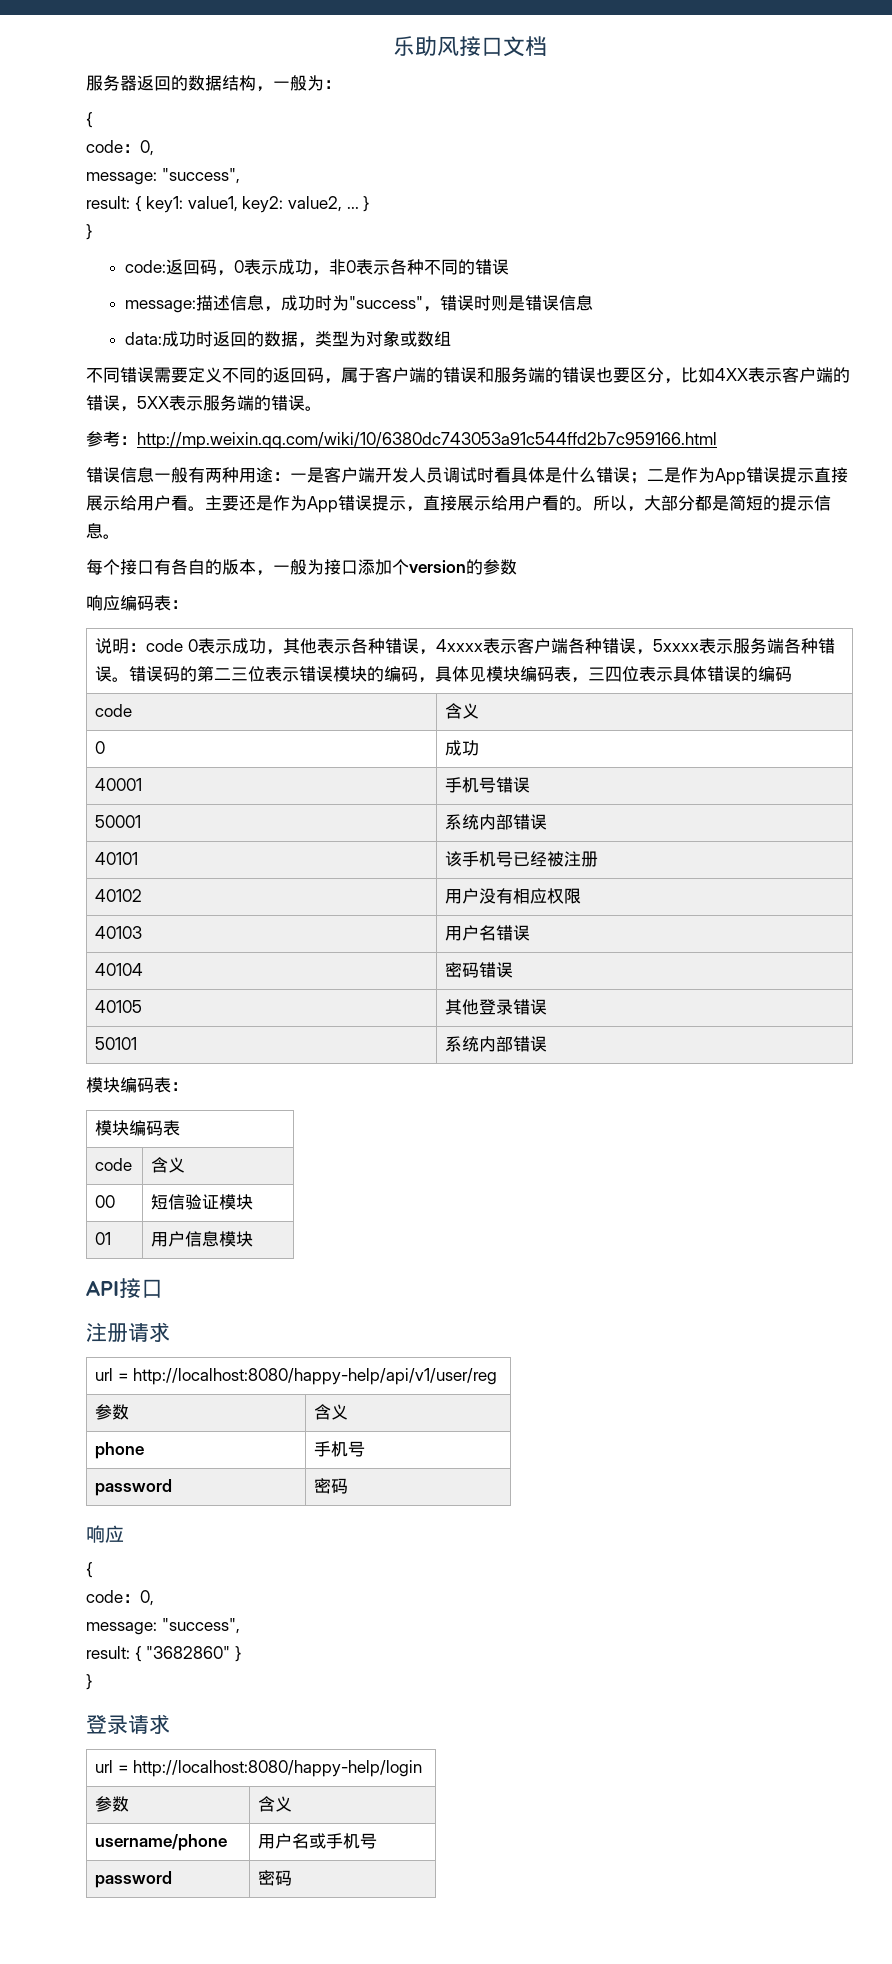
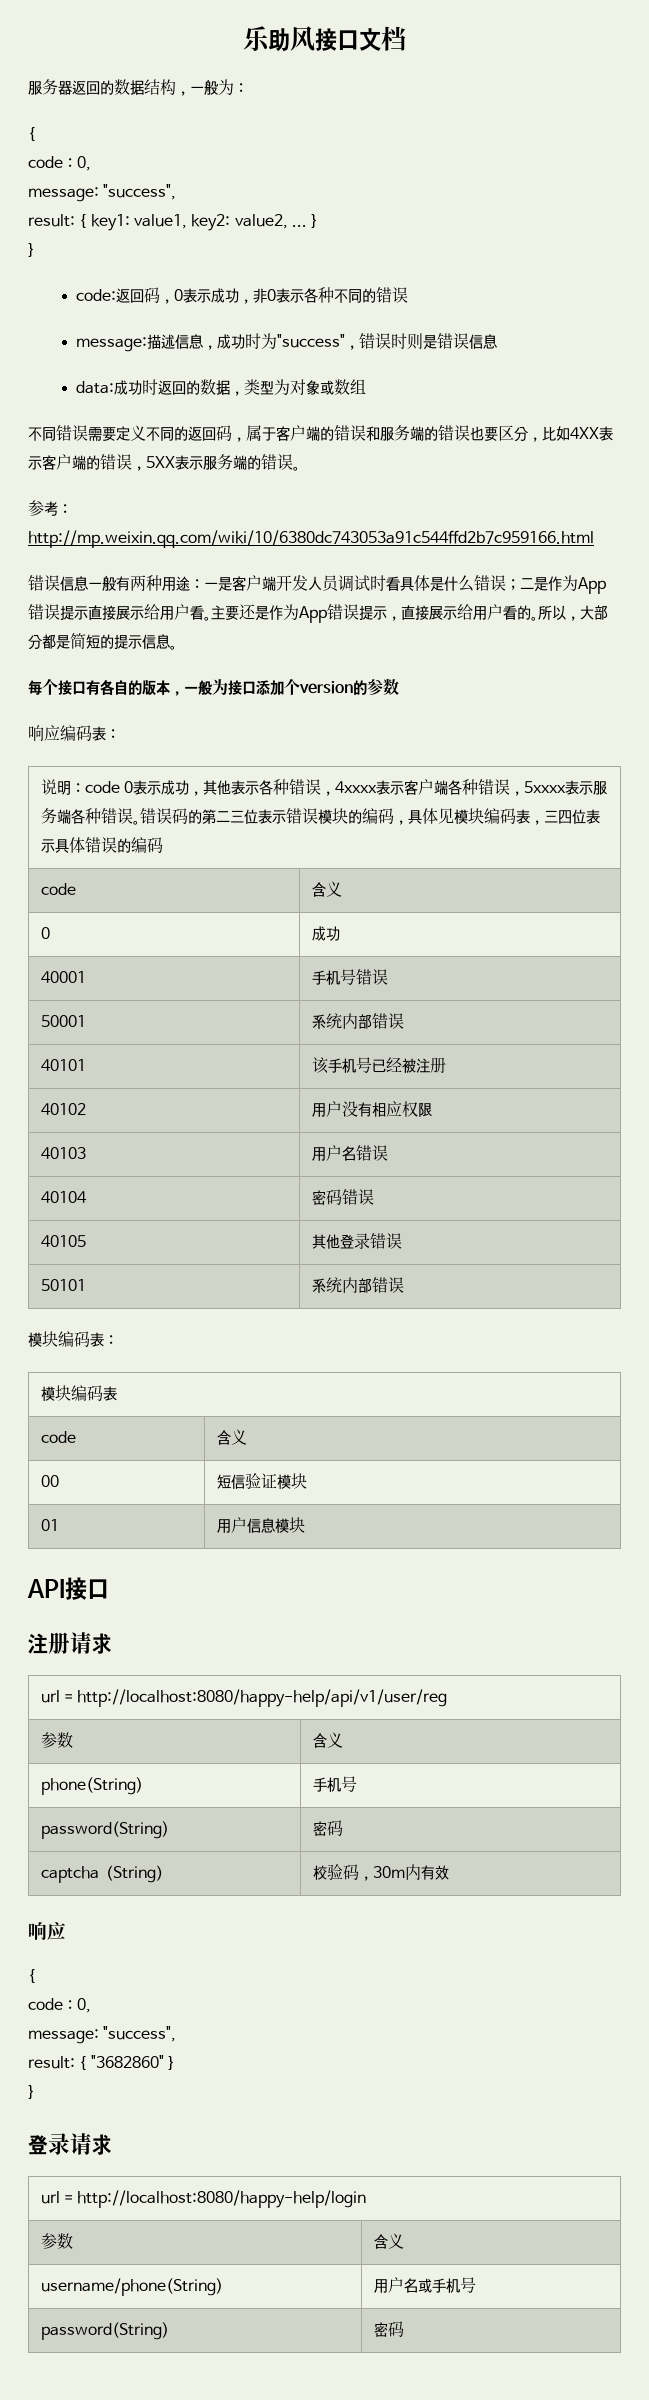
- phone | 手机号
- password | 密码
+ phone(String) | 手机号
+ password(String) | 密码
+ captcha（String） | 校验码，30m内有效
- username/phone | 用户名或手机号
- password | 密码
+ username/phone(String) | 用户名或手机号
+ password(String) | 密码

